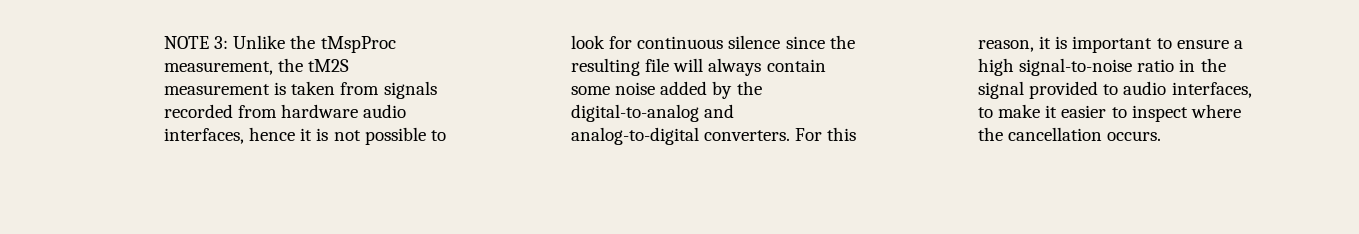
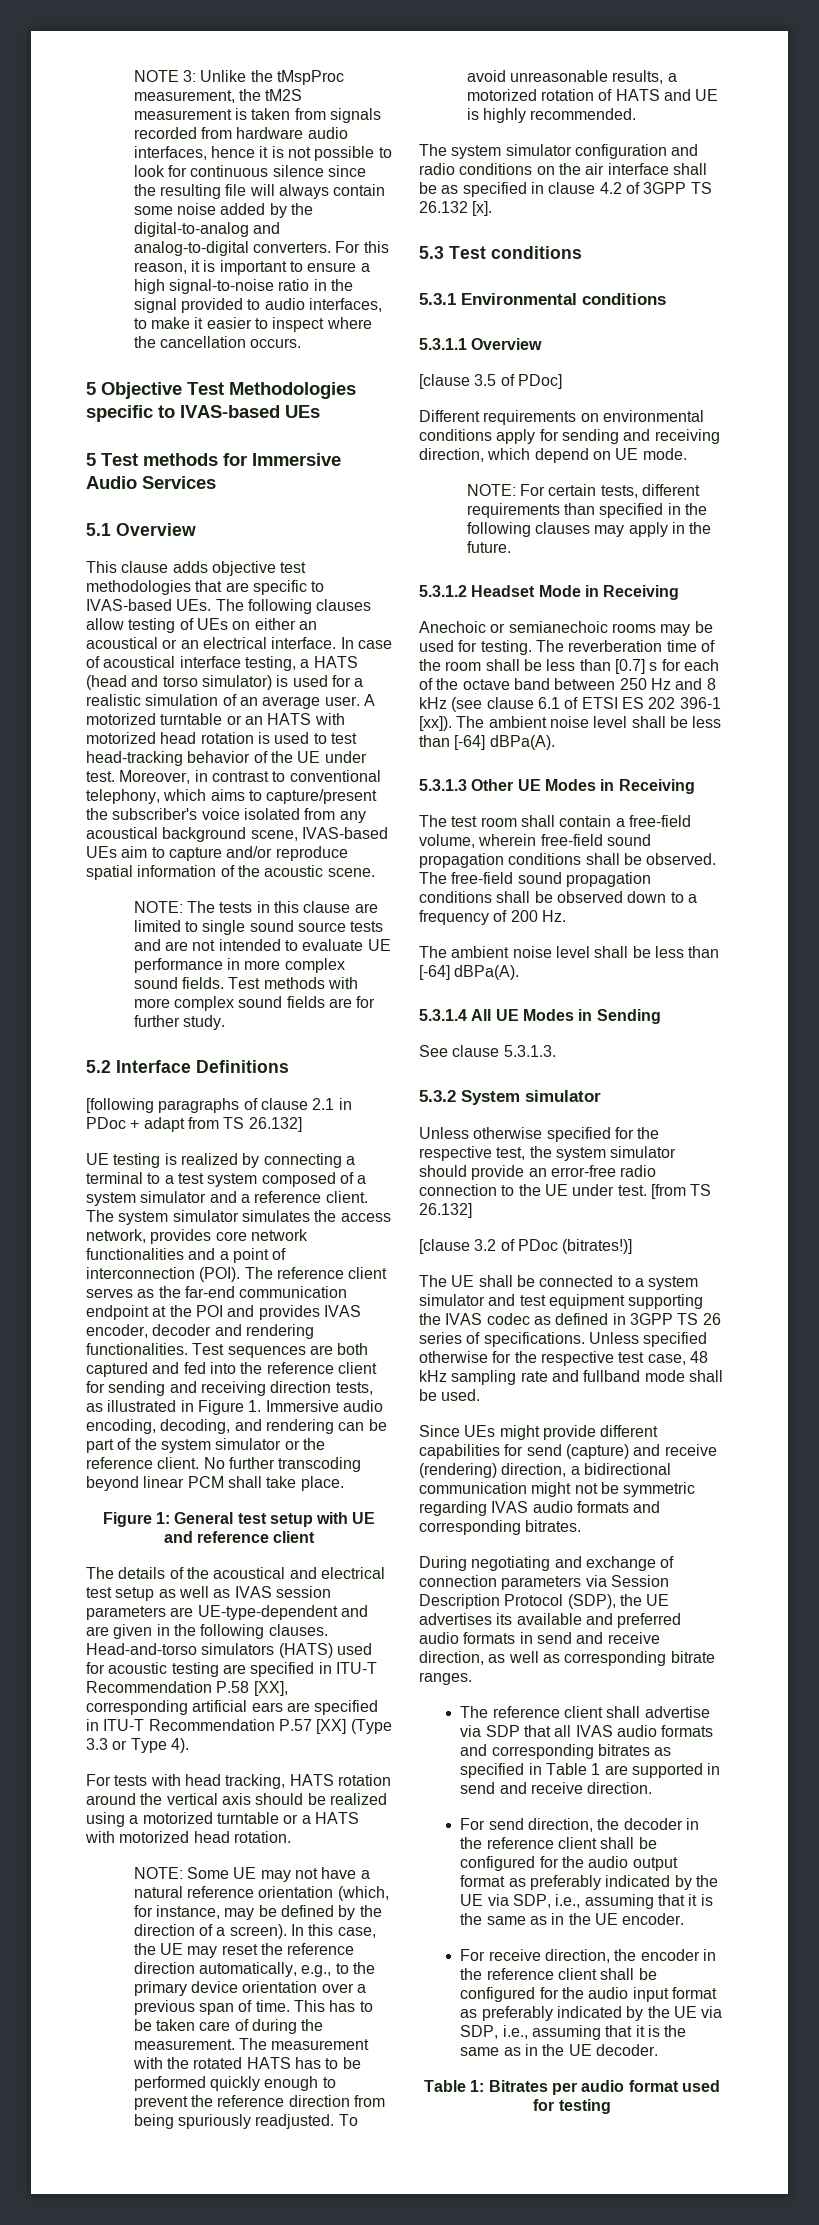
+ 5 Objective Test Methodologies specific to IVAS-based UEs
+ 5 Test methods for Immersive Audio Services
+ 5.1 Overview
+ This clause adds objective test methodologies that are specific to IVAS-based UEs. The following clauses allow testing of UEs on either an acoustical or an electrical interface. In case of acoustical interface testing, a HATS (head and torso simulator) is used for a realistic simulation of an average user. A motorized turntable or an HATS with motorized head rotation is used to test head-tracking behavior of the UE under test. Moreover, in contrast to conventional telephony, which aims to capture/present the subscriber's voice isolated from any acoustical background scene, IVAS-based UEs aim to capture and/or reproduce spatial information of the acoustic scene.
+ NOTE: The tests in this clause are limited to single sound source tests and are not intended to evaluate UE performance in more complex sound fields. Test methods with more complex sound fields are for further study.
+ 5.2 Interface Definitions
+ [following paragraphs of clause 2.1 in PDoc + adapt from TS 26.132]
+ UE testing is realized by connecting a terminal to a test system composed of a system simulator and a reference client. The system simulator simulates the access network, provides core network functionalities and a point of interconnection (POI). The reference client serves as the far-end communication endpoint at the POI and provides IVAS encoder, decoder and rendering functionalities. Test sequences are both captured and fed into the reference client for sending and receiving direction tests, as illustrated in Figure 1. Immersive audio encoding, decoding, and rendering can be part of the system simulator or the reference client. No further transcoding beyond linear PCM shall take place.
+ Figure 1: General test setup with UE and reference client
+ The details of the acoustical and electrical test setup as well as IVAS session parameters are UE-type-dependent and are given in the following clauses. Head-and-torso simulators (HATS) used for acoustic testing are specified in ITU-T Recommendation P.58 [XX], corresponding artificial ears are specified in ITU-T Recommendation P.57 [XX] (Type 3.3 or Type 4).
+ For tests with head tracking, HATS rotation around the vertical axis should be realized using a motorized turntable or a HATS with motorized head rotation.
+ NOTE: Some UE may not have a natural reference orientation (which, for instance, may be defined by the direction of a screen). In this case, the UE may reset the reference direction automatically, e.g., to the primary device orientation over a previous span of time. This has to be taken care of during the measurement. The measurement with the rotated HATS has to be performed quickly enough to prevent the reference direction from being spuriously readjusted. To avoid unreasonable results, a motorized rotation of HATS and UE is highly recommended.
+ The system simulator configuration and radio conditions on the air interface shall be as specified in clause 4.2 of 3GPP TS 26.132 [x].
+ 5.3 Test conditions
+ 5.3.1 Environmental conditions
+ 5.3.1.1 Overview
+ [clause 3.5 of PDoc]
+ Different requirements on environmental conditions apply for sending and receiving direction, which depend on UE mode.
+ NOTE: For certain tests, different requirements than specified in the following clauses may apply in the future.
+ 5.3.1.2 Headset Mode in Receiving
+ Anechoic or semianechoic rooms may be used for testing. The reverberation time of the room shall be less than [0.7] s for each of the octave band between 250 Hz and 8 kHz (see clause 6.1 of ETSI ES 202 396-1 [xx]). The ambient noise level shall be less than [-64] dBPa(A).
+ 5.3.1.3 Other UE Modes in Receiving
+ The test room shall contain a free-field volume, wherein free-field sound propagation conditions shall be observed. The free-field sound propagation conditions shall be observed down to a frequency of 200 Hz.
+ The ambient noise level shall be less than [-64] dBPa(A).
+ 5.3.1.4 All UE Modes in Sending
+ See clause 5.3.1.3.
+ 5.3.2 System simulator
+ Unless otherwise specified for the respective test, the system simulator should provide an error-free radio connection to the UE under test. [from TS 26.132]
+ [clause 3.2 of PDoc (bitrates!)]
+ The UE shall be connected to a system simulator and test equipment supporting the IVAS codec as defined in 3GPP TS 26 series of specifications. Unless specified otherwise for the respective test case, 48 kHz sampling rate and fullband mode shall be used.
+ Since UEs might provide different capabilities for send (capture) and receive (rendering) direction, a bidirectional communication might not be symmetric regarding IVAS audio formats and corresponding bitrates.
+ During negotiating and exchange of connection parameters via Session Description Protocol (SDP), the UE advertises its available and preferred audio formats in send and receive direction, as well as corresponding bitrate ranges.
+ The reference client shall advertise via SDP that all IVAS audio formats and corresponding bitrates as specified in Table 1 are supported in send and receive direction.
+ For send direction, the decoder in the reference client shall be configured for the audio output format as preferably indicated by the UE via SDP, i.e., assuming that it is the same as in the UE encoder.
+ For receive direction, the encoder in the reference client shall be configured for the audio input format as preferably indicated by the UE via SDP, i.e., assuming that it is the same as in the UE decoder.
+ Table 1: Bitrates per audio format used for testing

